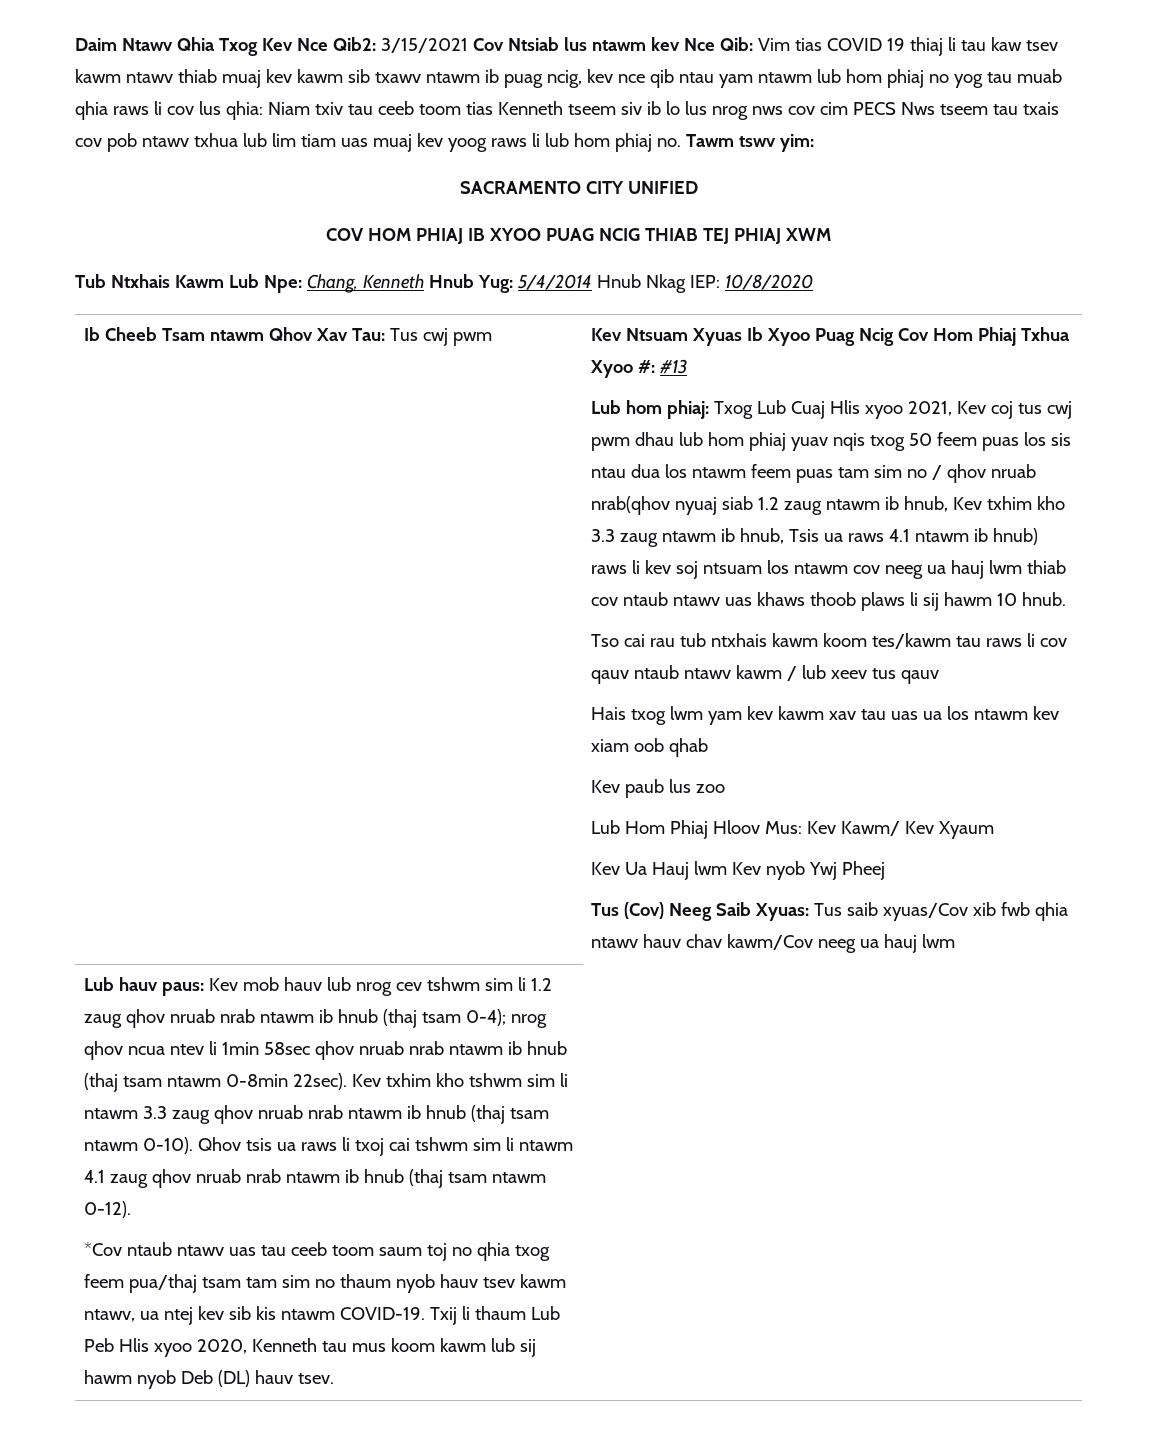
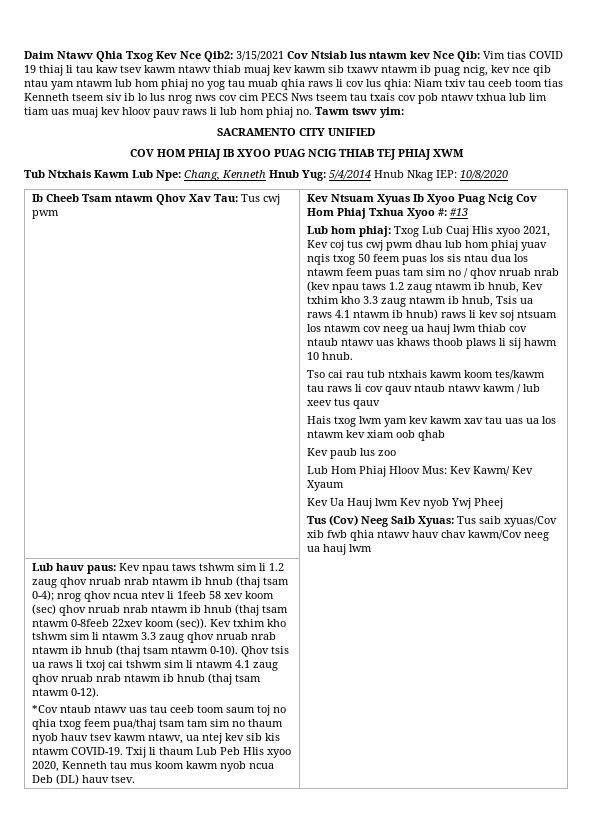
- Niam txiv tau ceeb toom tias Kenneth tseem siv ib lo lus nrog nws cov cim PECS Nws tseem tau txais cov pob ntawv txhua lub lim tiam uas muaj kev yoog raws li lub hom phiaj no. Tawm tswv yim:
+ Niam txiv tau ceeb toom tias Kenneth tseem siv ib lo lus nrog nws cov cim PECS Nws tseem tau txais cov pob ntawv txhua lub lim tiam uas muaj kev hloov pauv raws li lub hom phiaj no. Tawm tswv yim:
- Txog Lub Cuaj Hlis xyoo 2021, Kev coj tus cwj pwm dhau lub hom phiaj yuav nqis txog 50 feem puas los sis ntau dua los ntawm feem puas tam sim no / qhov nruab nrab(qhov nyuaj siab 1.2 zaug ntawm ib hnub, Kev txhim kho 3.3 zaug ntawm ib hnub, Tsis ua raws 4.1 ntawm ib hnub) raws li kev soj ntsuam los ntawm cov neeg ua hauj lwm thiab cov ntaub ntawv uas khaws thoob plaws li sij hawm 10 hnub.
+ Txog Lub Cuaj Hlis xyoo 2021, Kev coj tus cwj pwm dhau lub hom phiaj yuav nqis txog 50 feem puas los sis ntau dua los ntawm feem puas tam sim no / qhov nruab nrab (kev npau taws 1.2 zaug ntawm ib hnub, Kev txhim kho 3.3 zaug ntawm ib hnub, Tsis ua raws 4.1 ntawm ib hnub) raws li kev soj ntsuam los ntawm cov neeg ua hauj lwm thiab cov ntaub ntawv uas khaws thoob plaws li sij hawm 10 hnub.
- Lub hauv paus: Kev mob hauv lub nrog cev tshwm sim li 1.2 zaug qhov nruab nrab ntawm ib hnub (thaj tsam 0-4); nrog qhov ncua ntev li 1min 58sec qhov nruab nrab ntawm ib hnub (thaj tsam ntawm 0-8min 22sec).
+ Lub hauv paus: Kev npau taws tshwm sim li 1.2 zaug qhov nruab nrab ntawm ib hnub (thaj tsam 0-4); nrog qhov ncua ntev li 1feeb 58 xev koom (sec) qhov nruab nrab ntawm ib hnub (thaj tsam ntawm 0-8feeb 22xev koom (sec)).
- Txij li thaum Lub Peb Hlis xyoo 2020, Kenneth tau mus koom kawm lub sij hawm nyob Deb (DL) hauv tsev.
+ Txij li thaum Lub Peb Hlis xyoo 2020, Kenneth tau mus koom kawm nyob ncua Deb (DL) hauv tsev.

